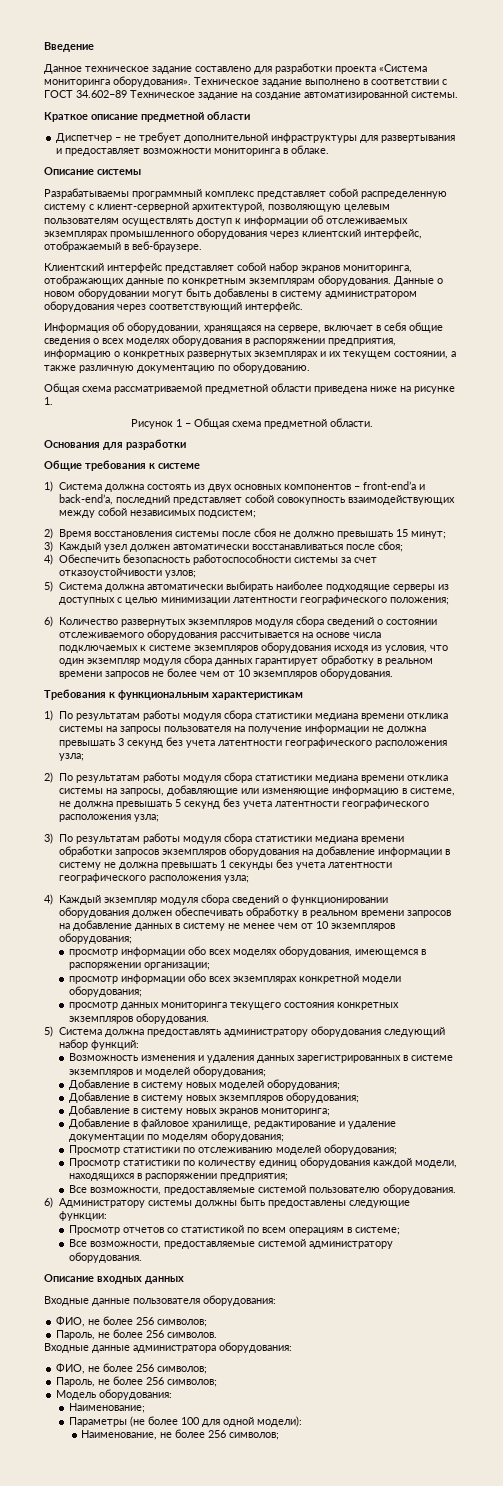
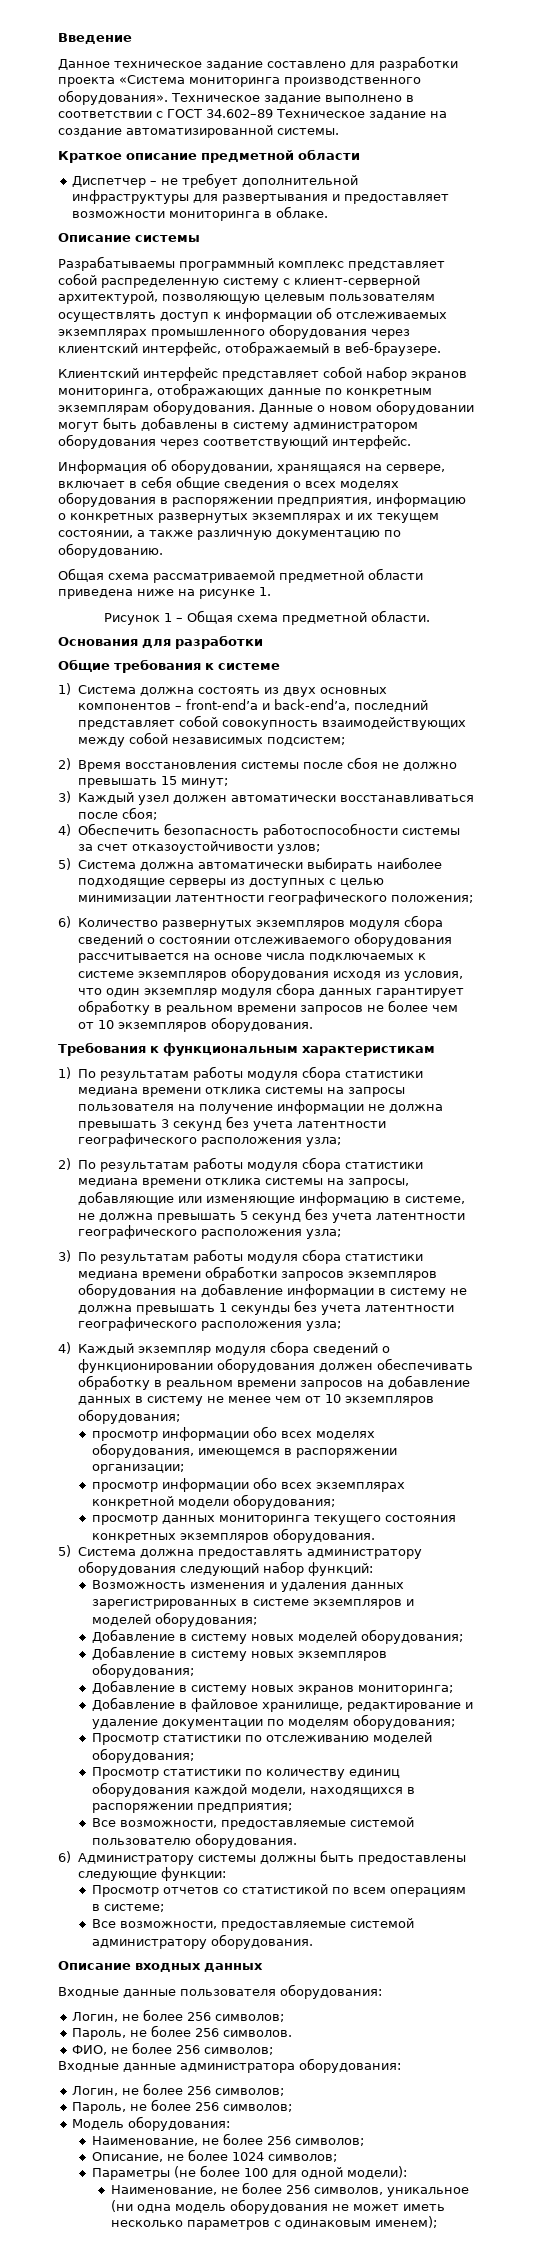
- Данное техническое задание составлено для разработки проекта «Система мониторинга оборудования».
+ Данное техническое задание составлено для разработки проекта «Система мониторинга производственного оборудования».
  Входные данные пользователя оборудования:
- ФИО, не более 256 символов;
+ Логин, не более 256 символов;
+ ФИО, не более 256 символов;
  Входные данные администратора оборудования:
- ФИО, не более 256 символов;
+ Логин, не более 256 символов;
- Наименование;
+ Наименование, не более 256 символов;
+ Описание, не более 1024 символов;
- Наименование, не более 256 символов;
+ Наименование, не более 256 символов, уникальное (ни одна модель оборудования не может иметь несколько параметров с одинаковым именем);

